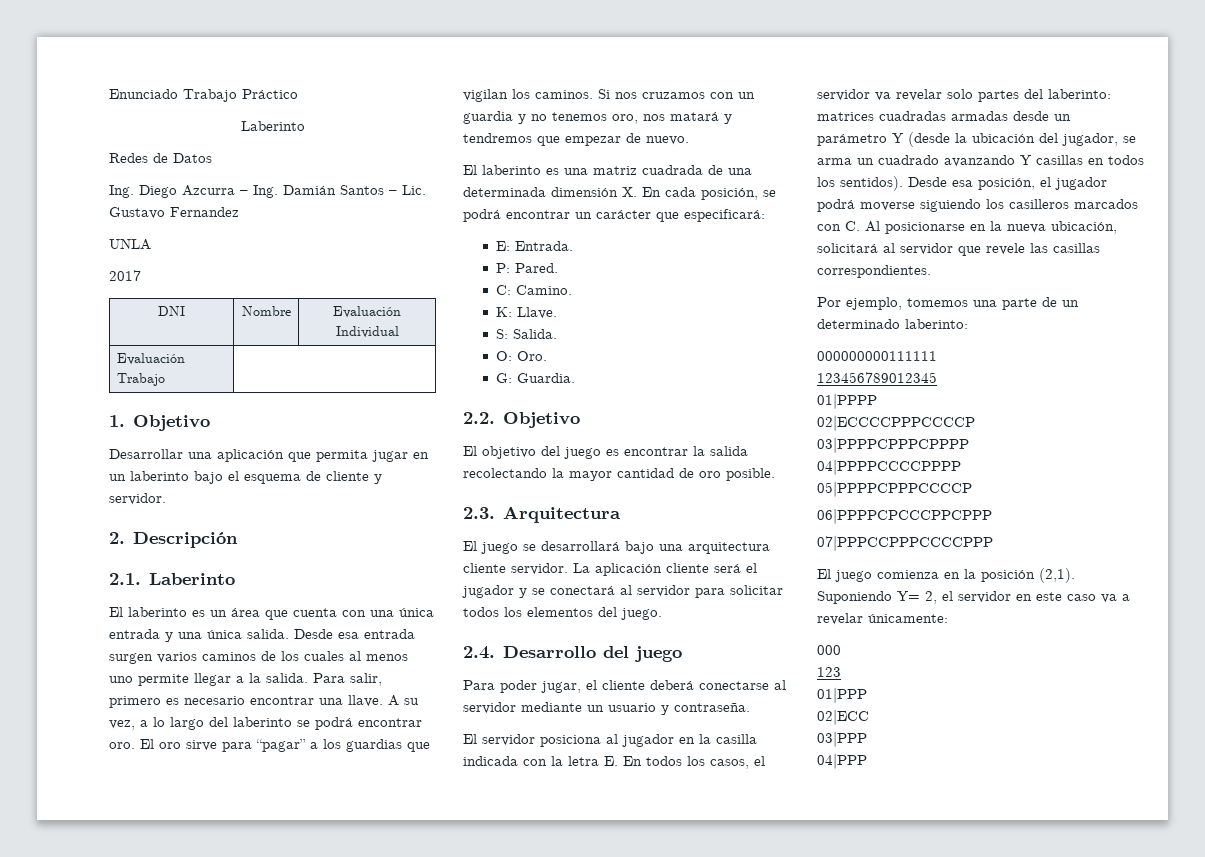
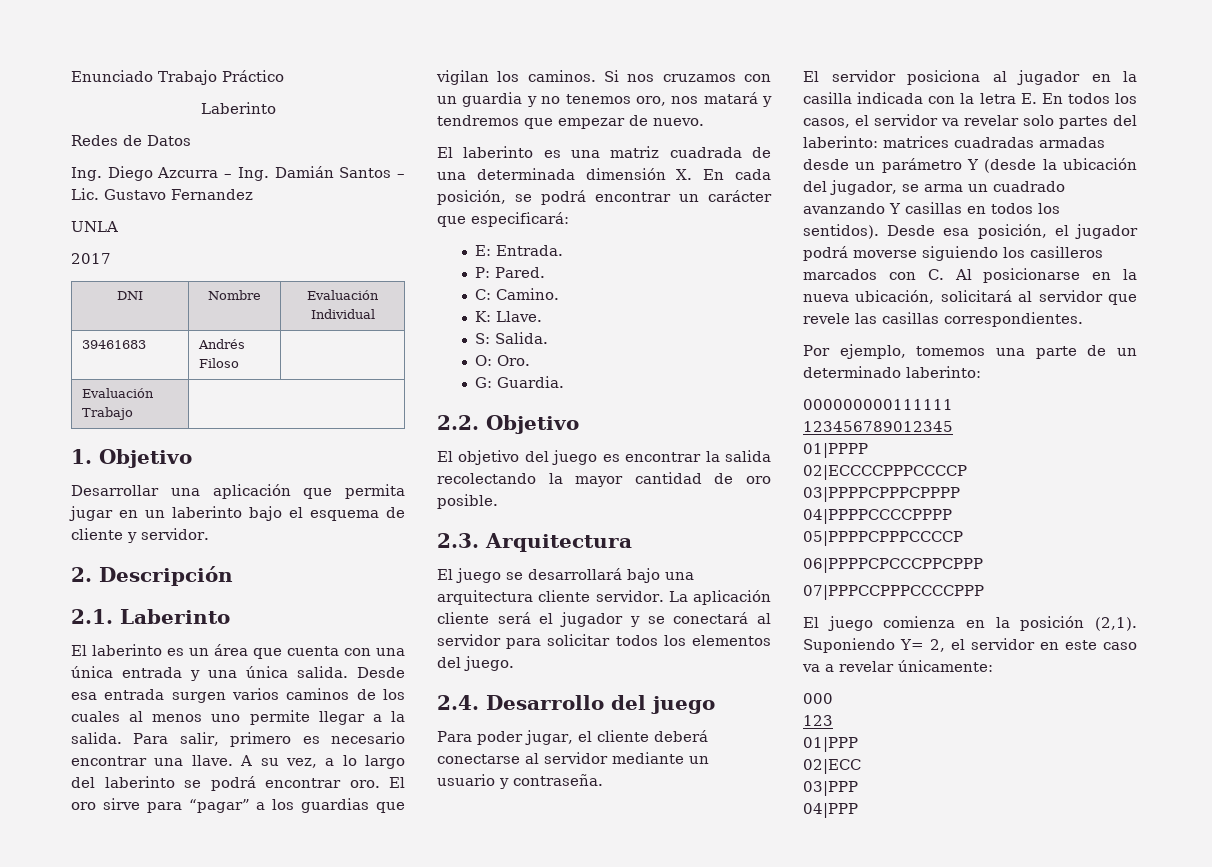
+ 39461683 | Andrés Filoso |

